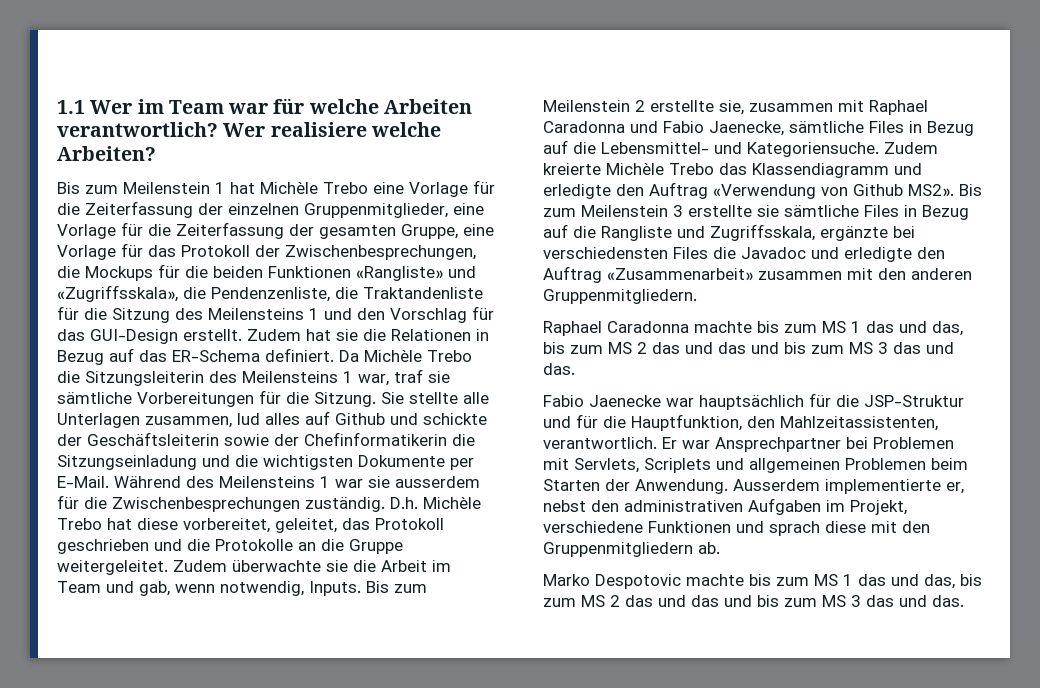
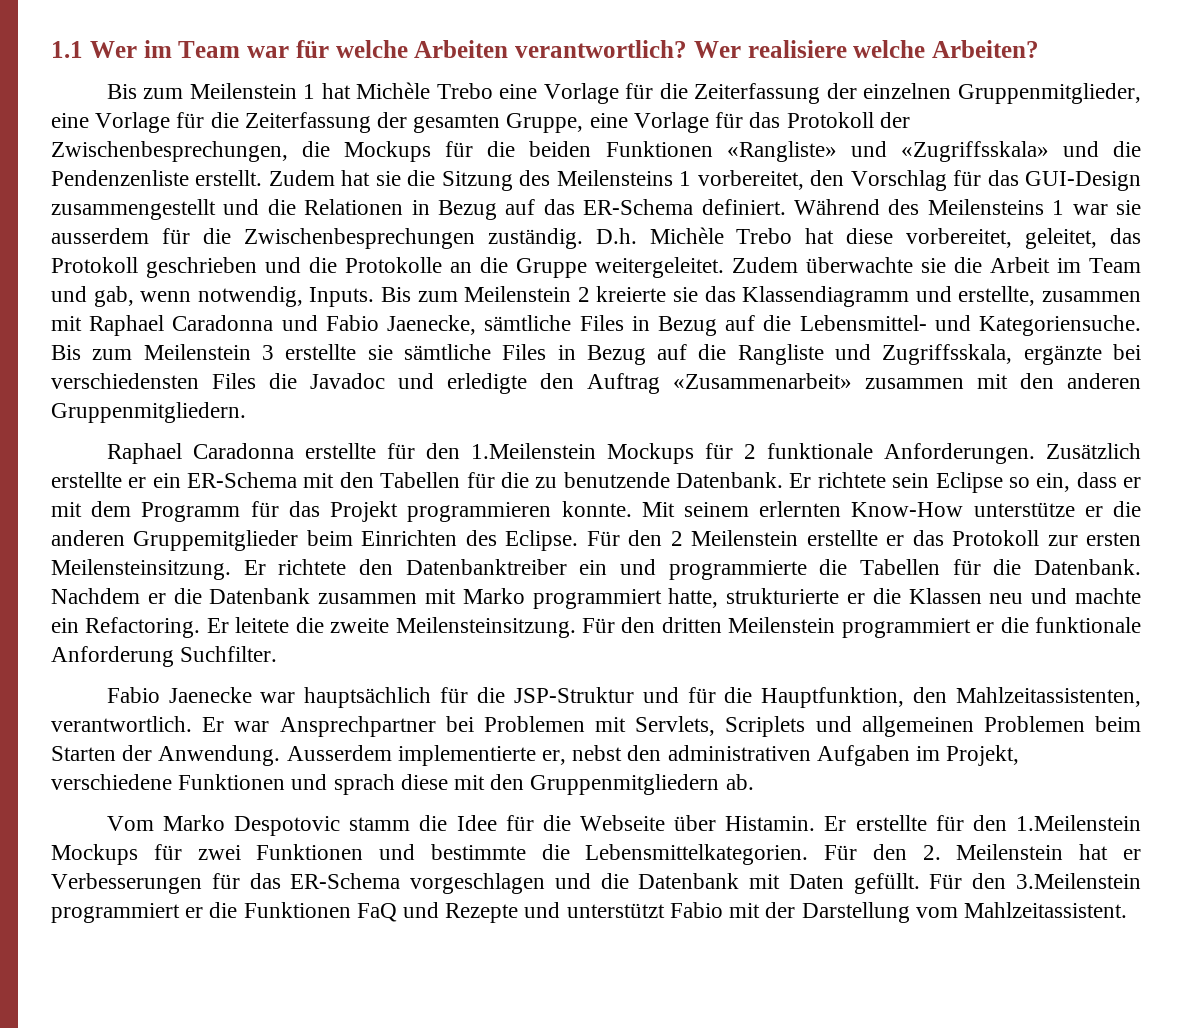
- Bis zum Meilenstein 1 hat Michèle Trebo eine Vorlage für die Zeiterfassung der einzelnen Gruppenmitglieder, eine Vorlage für die Zeiterfassung der gesamten Gruppe, eine Vorlage für das Protokoll der Zwischenbesprechungen, die Mockups für die beiden Funktionen «Rangliste» und «Zugriffsskala», die Pendenzenliste, die Traktandenliste für die Sitzung des Meilensteins 1 und den Vorschlag für das GUI-Design erstellt. Zudem hat sie die Relationen in Bezug auf das ER-Schema definiert.
+ Bis zum Meilenstein 1 hat Michèle Trebo eine Vorlage für die Zeiterfassung der einzelnen Gruppenmitglieder, eine Vorlage für die Zeiterfassung der gesamten Gruppe, eine Vorlage für das Protokoll der Zwischenbesprechungen, die Mockups für die beiden Funktionen «Rangliste» und «Zugriffsskala» und die Pendenzenliste erstellt. Zudem hat sie die Sitzung des Meilensteins 1 vorbereitet, den Vorschlag für das GUI-Design zusammengestellt und die Relationen in Bezug auf das ER-Schema definiert.
- Da Michèle Trebo die Sitzungsleiterin des Meilensteins 1 war, traf sie sämtliche Vorbereitungen für die Sitzung. Sie stellte alle Unterlagen zusammen, lud alles auf Github und schickte der Geschäftsleiterin sowie der Chefinformatikerin die Sitzungseinladung und die wichtigsten Dokumente per E-Mail.
- Bis zum Meilenstein 2 erstellte sie, zusammen mit Raphael Caradonna und Fabio Jaenecke, sämtliche Files in Bezug auf die Lebensmittel- und Kategoriensuche.
+ Bis zum Meilenstein 2 kreierte sie das Klassendiagramm und erstellte, zusammen mit Raphael Caradonna und Fabio Jaenecke, sämtliche Files in Bezug auf die Lebensmittel- und Kategoriensuche.
- Zudem kreierte Michèle Trebo das Klassendiagramm und erledigte den Auftrag «Verwendung von Github MS2».
- Raphael Caradonna machte bis zum MS 1 das und das, bis zum MS 2 das und das und bis zum MS 3 das und das.
+ Raphael Caradonna erstellte für den 1.Meilenstein Mockups für 2 funktionale Anforderungen. Zusätzlich erstellte er ein ER-Schema mit den Tabellen für die zu benutzende Datenbank. Er richtete sein Eclipse so ein, dass er mit dem Programm für das Projekt programmieren konnte. Mit seinem erlernten Know-How unterstütze er die anderen Gruppemitglieder beim Einrichten des Eclipse. Für den 2 Meilenstein erstellte er das Protokoll zur ersten Meilensteinsitzung. Er richtete den Datenbanktreiber ein und programmierte die Tabellen für die Datenbank. Nachdem er die Datenbank zusammen mit Marko programmiert hatte, strukturierte er die Klassen neu und machte ein Refactoring. Er leitete die zweite Meilensteinsitzung. Für den dritten Meilenstein programmiert er die funktionale Anforderung Suchfilter.
- Marko Despotovic machte bis zum MS 1 das und das, bis zum MS 2 das und das und bis zum MS 3 das und das.
+ Vom Marko Despotovic stamm die Idee für die Webseite über Histamin. Er erstellte für den 1.Meilenstein Mockups für zwei Funktionen und bestimmte die Lebensmittelkategorien. Für den 2. Meilenstein hat er Verbesserungen für das ER-Schema vorgeschlagen und die Datenbank mit Daten gefüllt. Für den 3.Meilenstein programmiert er die Funktionen FaQ und Rezepte und unterstützt Fabio mit der Darstellung vom Mahlzeitassistent.

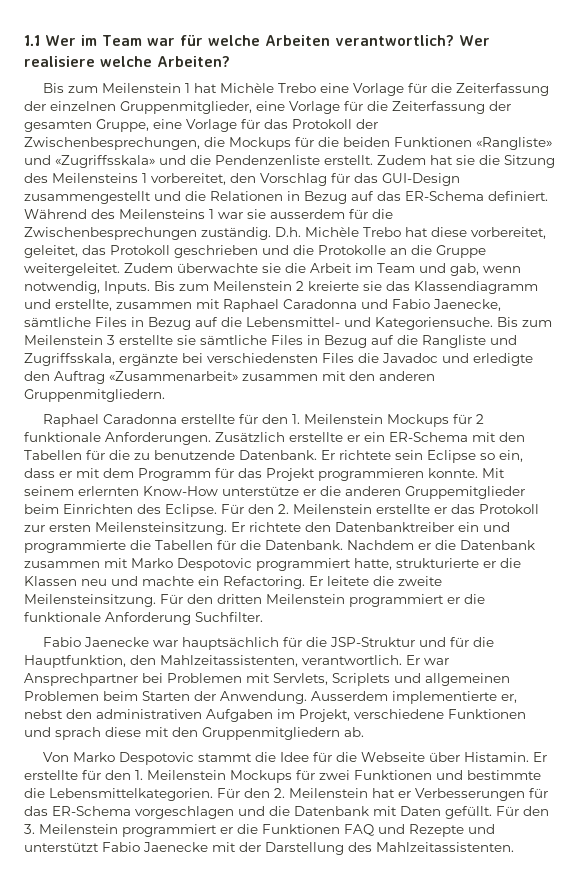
- Raphael Caradonna erstellte für den 1.Meilenstein Mockups für 2 funktionale Anforderungen.
+ Raphael Caradonna erstellte für den 1. Meilenstein Mockups für 2 funktionale Anforderungen.
- Für den 2 Meilenstein erstellte er das Protokoll zur ersten Meilensteinsitzung.
+ Für den 2. Meilenstein erstellte er das Protokoll zur ersten Meilensteinsitzung.
- Nachdem er die Datenbank zusammen mit Marko programmiert hatte, strukturierte er die Klassen neu und machte ein Refactoring.
+ Nachdem er die Datenbank zusammen mit Marko Despotovic programmiert hatte, strukturierte er die Klassen neu und machte ein Refactoring.
- Vom Marko Despotovic stamm die Idee für die Webseite über Histamin.
+ Von Marko Despotovic stammt die Idee für die Webseite über Histamin.
- Er erstellte für den 1.Meilenstein Mockups für zwei Funktionen und bestimmte die Lebensmittelkategorien.
+ Er erstellte für den 1. Meilenstein Mockups für zwei Funktionen und bestimmte die Lebensmittelkategorien.
- Für den 3.Meilenstein programmiert er die Funktionen FaQ und Rezepte und unterstützt Fabio mit der Darstellung vom Mahlzeitassistent.
+ Für den 3. Meilenstein programmiert er die Funktionen FAQ und Rezepte und unterstützt Fabio Jaenecke mit der Darstellung des Mahlzeitassistenten.

